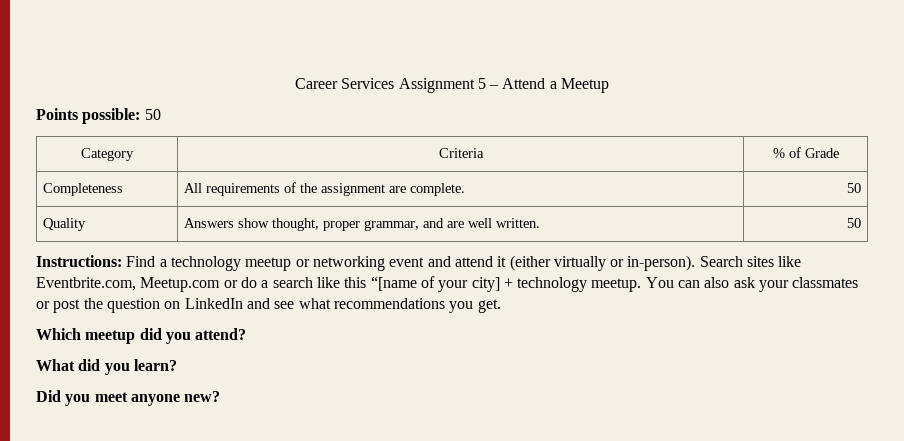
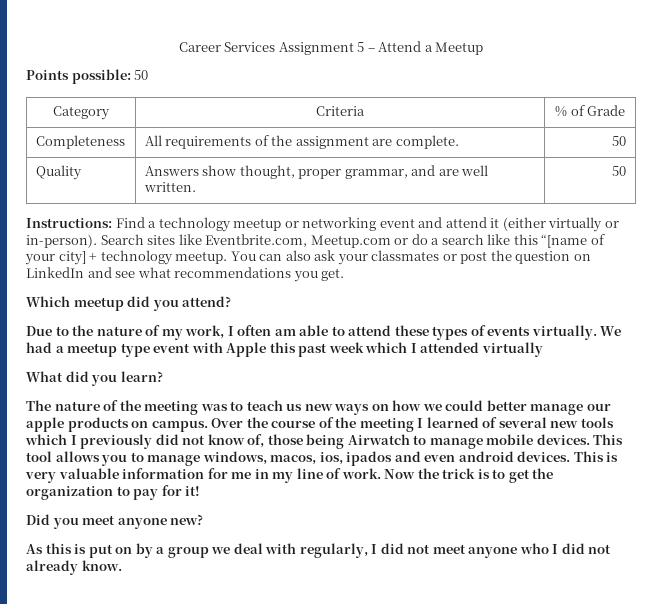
+ Due to the nature of my work, I often am able to attend these types of events virtually. We had a meetup type event with Apple this past week which I attended virtually
  What did you learn?
+ The nature of the meeting was to teach us new ways on how we could better manage our apple products on campus. Over the course of the meeting I learned of several new tools which I previously did not know of, those being Airwatch to manage mobile devices. This tool allows you to manage windows, macos, ios, ipados and even android devices. This is very valuable information for me in my line of work. Now the trick is to get the organization to pay for it!
+ As this is put on by a group we deal with regularly, I did not meet anyone who I did not already know.

